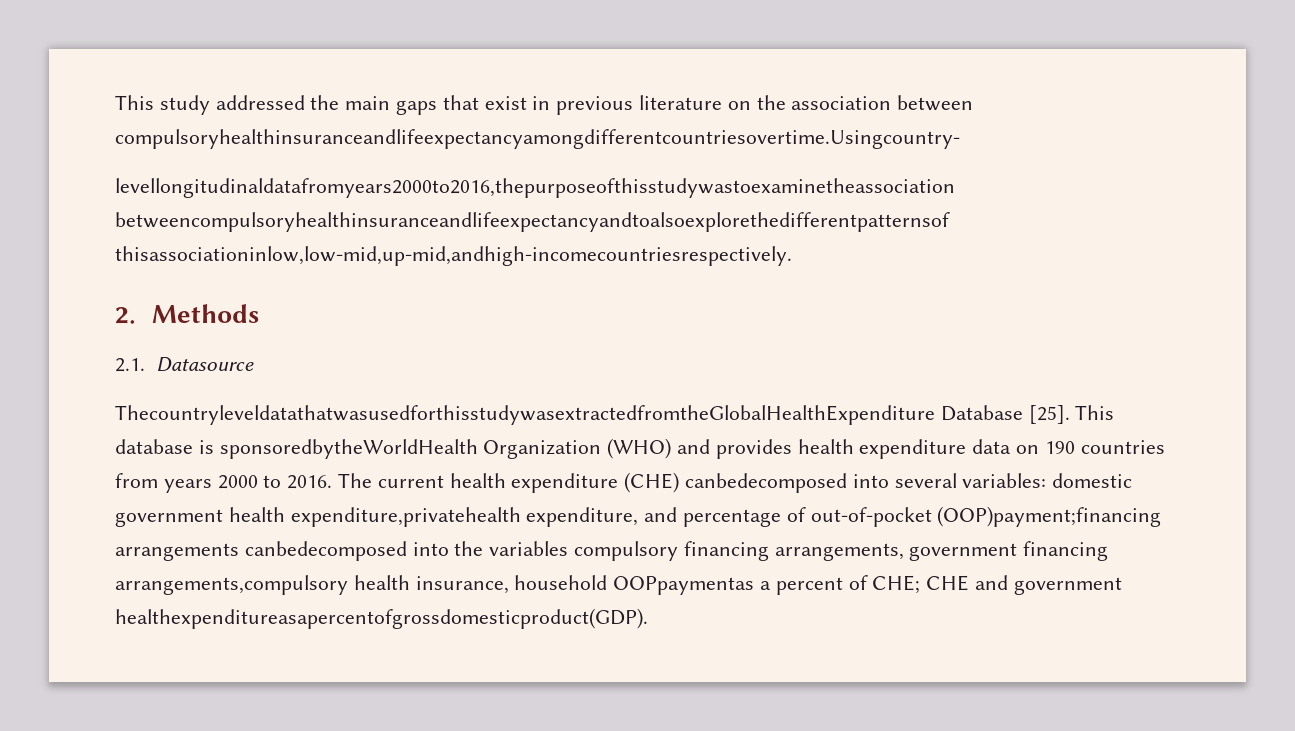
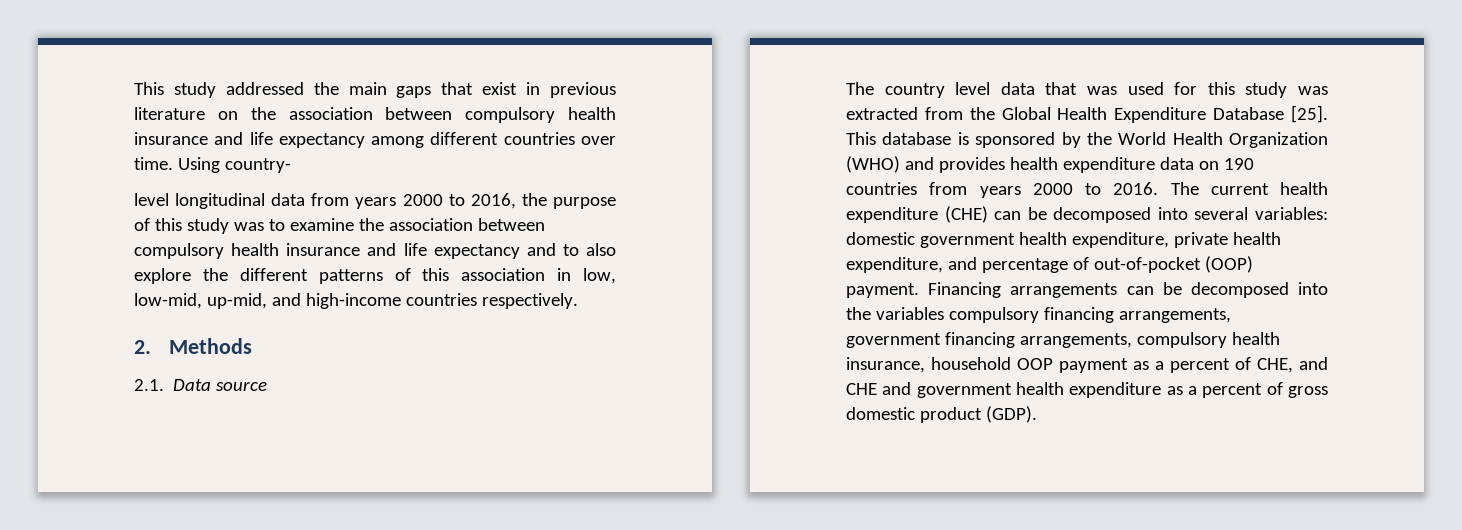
- This study addressed the main gaps that exist in previous literature on the association between compulsoryhealthinsuranceandlifeexpectancyamongdifferentcountriesovertime.Usingcountry-
- levellongitudinaldatafromyears2000to2016,thepurposeofthisstudywastoexaminetheassociation betweencompulsoryhealthinsuranceandlifeexpectancyandtoalsoexplorethedifferentpatternsof thisassociationinlow,low-mid,up-mid,andhigh-incomecountriesrespectively.
+ This study addressed the main gaps that exist in previous literature on the association between compulsory health insurance and life expectancy among different countries over time. Using country-
+ level longitudinal data from years 2000 to 2016, the purpose of this study was to examine the association between compulsory health insurance and life expectancy and to also explore the different patterns of this association in low, low-mid, up-mid, and high-income countries respectively.
  2. Methods
- 2.1. Datasource
- ThecountryleveldatathatwasusedforthisstudywasextractedfromtheGlobalHealthExpenditure Database [25].
+ 2.1. Data source
+ The country level data that was used for this study was extracted from the Global Health Expenditure Database [25].
- This database is sponsoredbytheWorldHealth Organization (WHO) and provides health expenditure data on 190 countries from years 2000 to 2016.
+ This database is sponsored by the World Health Organization (WHO) and provides health expenditure data on 190 countries from years 2000 to 2016.
- The current health expenditure (CHE) canbedecomposed into several variables: domestic government health expenditure,privatehealth expenditure, and percentage of out-of-pocket (OOP)payment;financing arrangements canbedecomposed into the variables compulsory financing arrangements, government financing arrangements,compulsory health insurance, household OOPpaymentas a percent of CHE; CHE and government healthexpenditureasapercentofgrossdomesticproduct(GDP).
+ The current health expenditure (CHE) can be decomposed into several variables: domestic government health expenditure, private health expenditure, and percentage of out-of-pocket (OOP) payment. Financing arrangements can be decomposed into the variables compulsory financing arrangements, government financing arrangements, compulsory health insurance, household OOP payment as a percent of CHE, and CHE and government health expenditure as a percent of gross domestic product (GDP).

